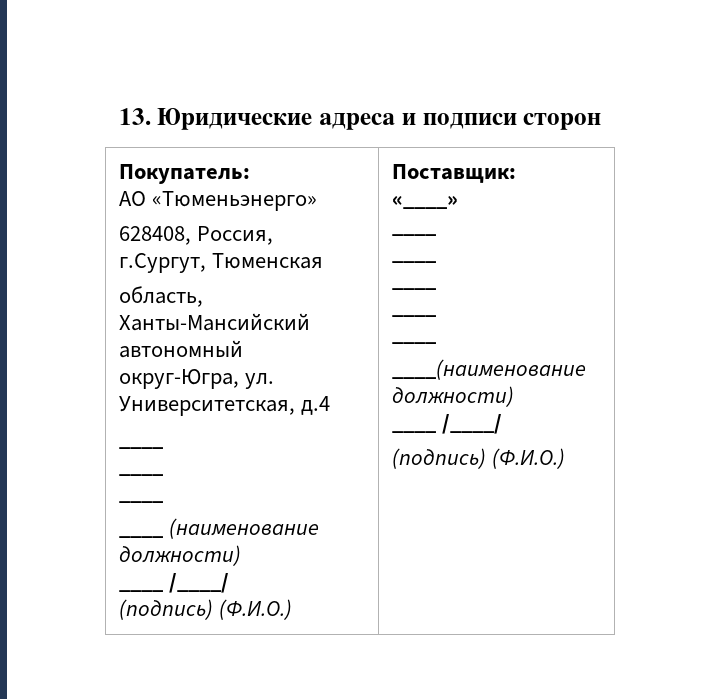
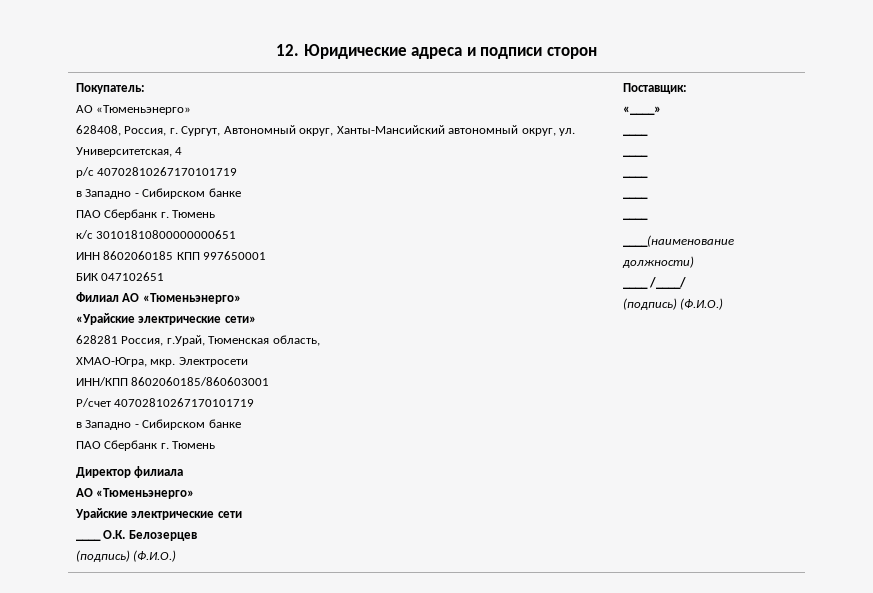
- 13. Юридические адреса и подписи сторон
+ 12. Юридические адреса и подписи сторон
- 628408, Россия, г.Сургут, Тюменская
- область, Ханты-Мансийский автономный округ-Югра, ул. Университетская, д.4
- ____
- ____
- ____
- ____ (наименование должности)
- ____ /____/
+ 628408, Россия, г. Сургут, Автономный округ, Ханты-Мансийский автономный округ, ул. Университетская, 4
+ р/с 40702810267170101719
+ в Западно - Сибирском банке
+ ПАО Сбербанк г. Тюмень
+ к/с 30101810800000000651
+ ИНН 8602060185 КПП 997650001
+ БИК 047102651
+ Филиал АО «Тюменьэнерго»
+ «Урайские электрические сети»
+ 628281 Россия, г.Урай, Тюменская область,
+ ХМАО-Югра, мкр. Электросети
+ ИНН/КПП 8602060185/860603001
+ Р/счет 40702810267170101719
+ в Западно - Сибирском банке
+ ПАО Сбербанк г. Тюмень
+ Директор филиала
+ АО «Тюменьэнерго»
+ Урайские электрические сети
+ ____ О.К. Белозерцев

